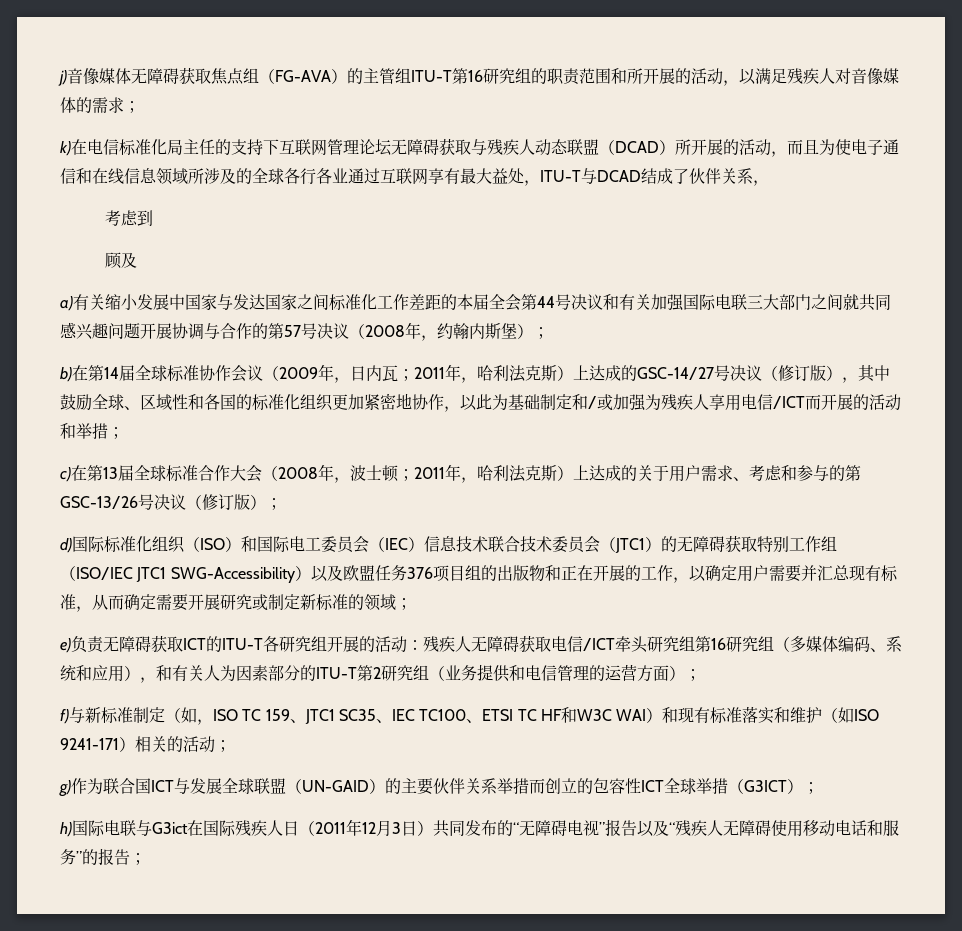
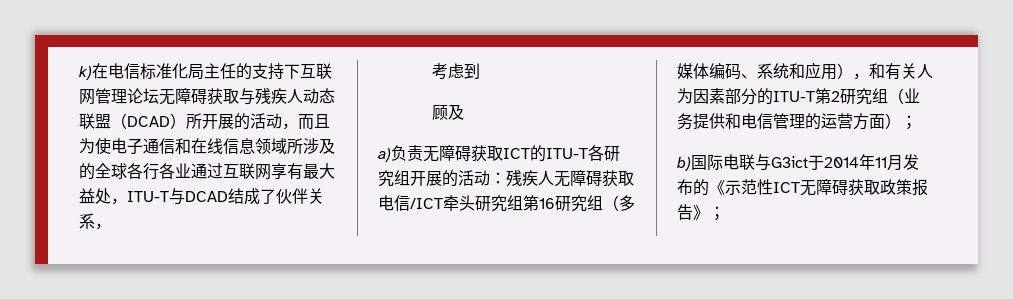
- j)音像媒体无障碍获取焦点组（FG-AVA）的主管组ITU-T第16研究组的职责范围和所开展的活动，以满足残疾人对音像媒体的需求；
- a)有关缩小发展中国家与发达国家之间标准化工作差距的本届全会第44号决议和有关加强国际电联三大部门之间就共同感兴趣问题开展协调与合作的第57号决议（2008年，约翰内斯堡）；
- b)在第14届全球标准协作会议（2009年，日内瓦；2011年，哈利法克斯）上达成的GSC-14/27号决议（修订版），其中鼓励全球、区域性和各国的标准化组织更加紧密地协作，以此为基础制定和/或加强为残疾人享用电信/ICT而开展的活动和举措；
- c)在第13届全球标准合作大会（2008年，波士顿；2011年，哈利法克斯）上达成的关于用户需求、考虑和参与的第GSC-13/26号决议（修订版）；
- d)国际标准化组织（ISO）和国际电工委员会（IEC）信息技术联合技术委员会（JTC1）的无障碍获取特别工作组（ISO/IEC JTC1 SWG-Accessibility）以及欧盟任务376项目组的出版物和正在开展的工作，以确定用户需要并汇总现有标准，从而确定需要开展研究或制定新标准的领域；
- e)负责无障碍获取ICT的ITU-T各研究组开展的活动：残疾人无障碍获取电信/ICT牵头研究组第16研究组（多媒体编码、系统和应用），和有关人为因素部分的ITU-T第2研究组（业务提供和电信管理的运营方面）；
+ a)负责无障碍获取ICT的ITU-T各研究组开展的活动：残疾人无障碍获取电信/ICT牵头研究组第16研究组（多媒体编码、系统和应用），和有关人为因素部分的ITU-T第2研究组（业务提供和电信管理的运营方面）；
- f)与新标准制定（如，ISO TC 159、JTC1 SC35、IEC TC100、ETSI TC HF和W3C WAI）和现有标准落实和维护（如ISO 9241-171）相关的活动；
- g)作为联合国ICT与发展全球联盟（UN-GAID）的主要伙伴关系举措而创立的包容性ICT全球举措（G3ICT）；
- h)国际电联与G3ict在国际残疾人日（2011年12月3日）共同发布的“无障碍电视”报告以及“残疾人无障碍使用移动电话和服务”的报告；
+ b)国际电联与G3ict于2014年11月发布的《示范性ICT无障碍获取政策报告》；

